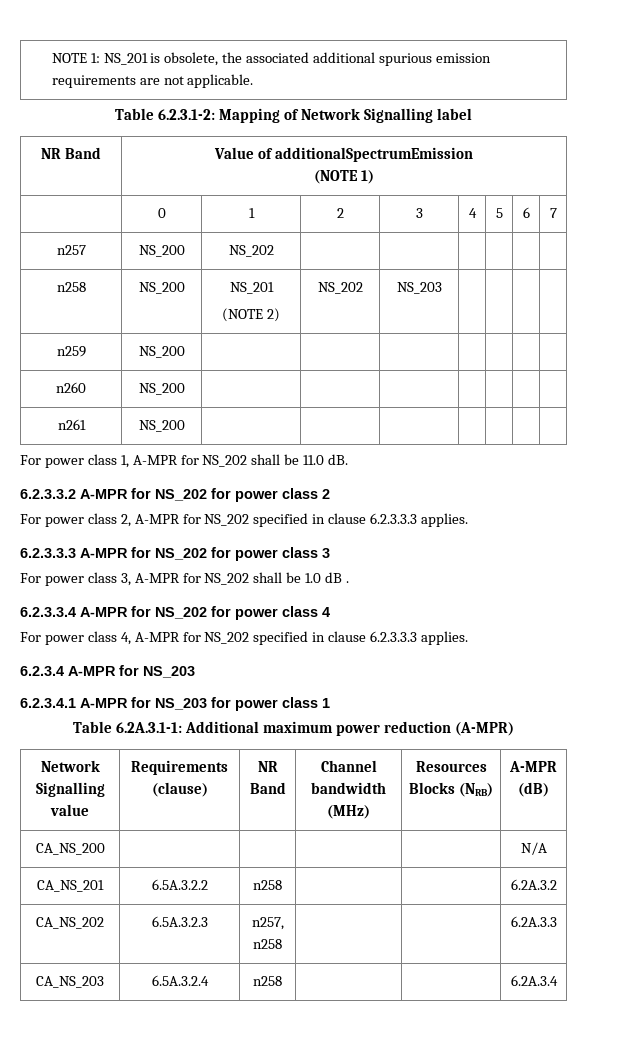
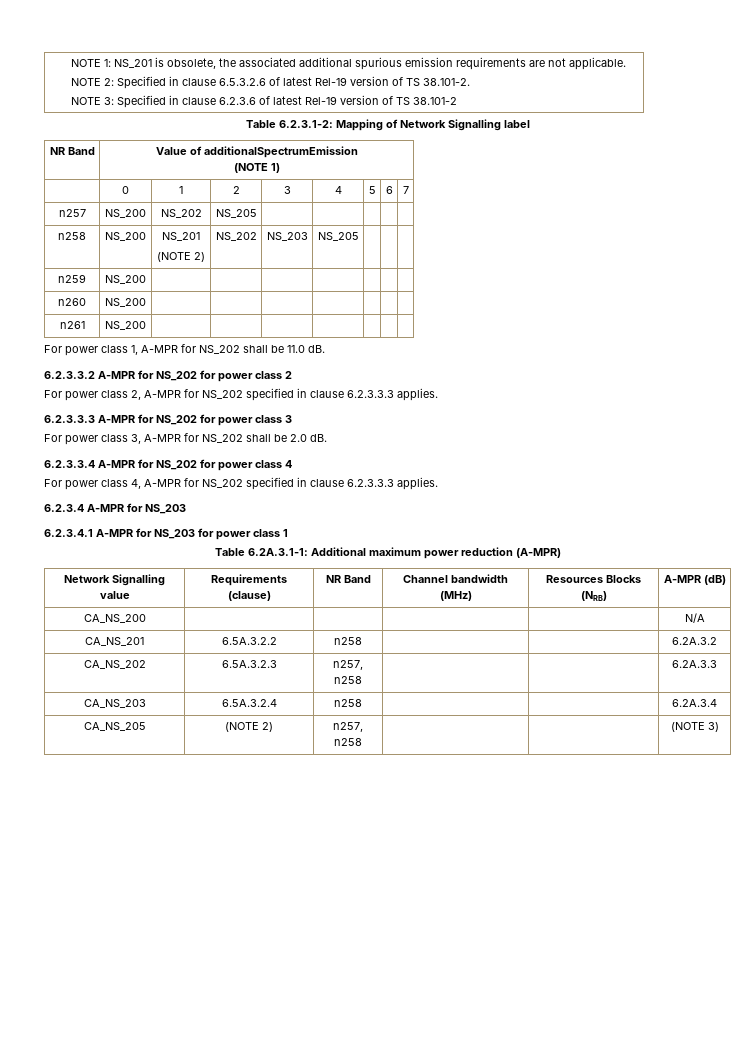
  NOTE 1: NS_201 is obsolete, the associated additional spurious emission requirements are not applicable.
+ NOTE 2: Specified in clause 6.5.3.2.6 of latest Rel-19 version of TS 38.101-2.
+ NOTE 3: Specified in clause 6.2.3.6 of latest Rel-19 version of TS 38.101-2
- n257 | NS_200 | NS_202 | | | | | |
+ n257 | NS_200 | NS_202 | NS_205 | | | | |
  n258 | NS_200 | NS_201
- (NOTE 2) | NS_202 | NS_203 | | | |
+ (NOTE 2) | NS_202 | NS_203 | NS_205 | | |
- For power class 3, A-MPR for NS_202 shall be 1.0 dB .
+ For power class 3, A-MPR for NS_202 shall be 2.0 dB.
+ CA_NS_205 | (NOTE 2) | n257, n258 | | | (NOTE 3)

